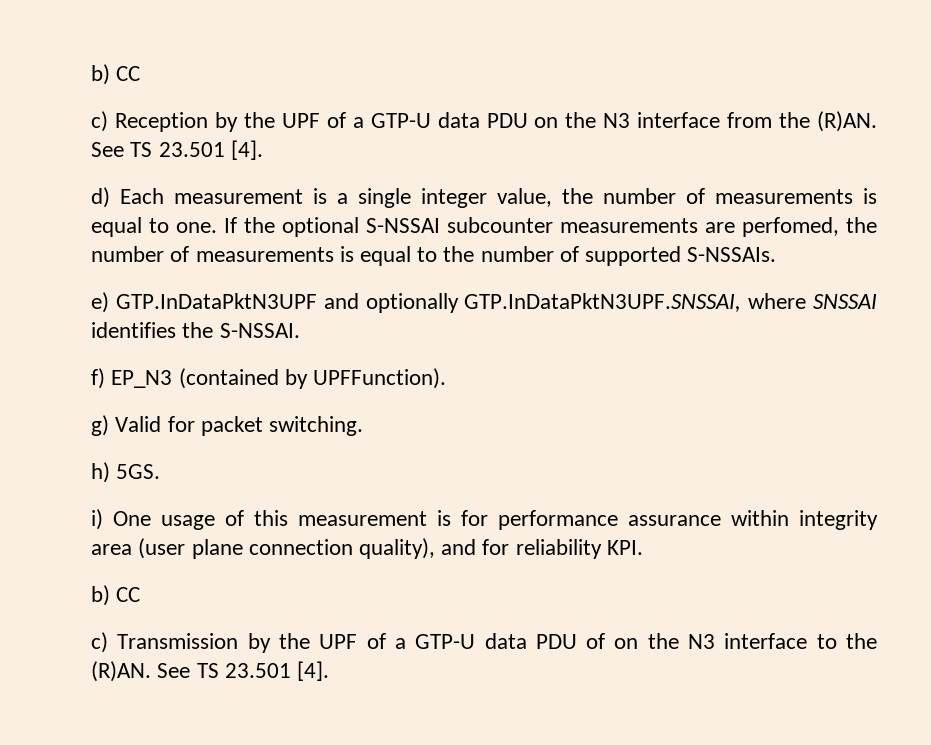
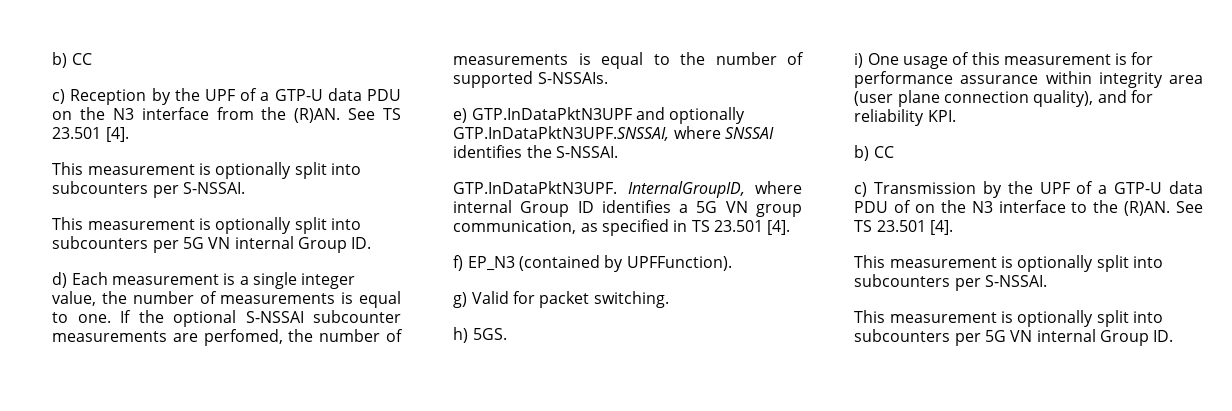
  c) Reception by the UPF of a GTP-U data PDU on the N3 interface from the (R)AN. See TS 23.501 [4].
+ This measurement is optionally split into subcounters per S-NSSAI.
+ This measurement is optionally split into subcounters per 5G VN internal Group ID.
+ GTP.InDataPktN3UPF. InternalGroupID, where internal Group ID identifies a 5G VN group communication, as specified in TS 23.501 [4].
  c) Transmission by the UPF of a GTP-U data PDU of on the N3 interface to the (R)AN. See TS 23.501 [4].
+ This measurement is optionally split into subcounters per S-NSSAI.
+ This measurement is optionally split into subcounters per 5G VN internal Group ID.

